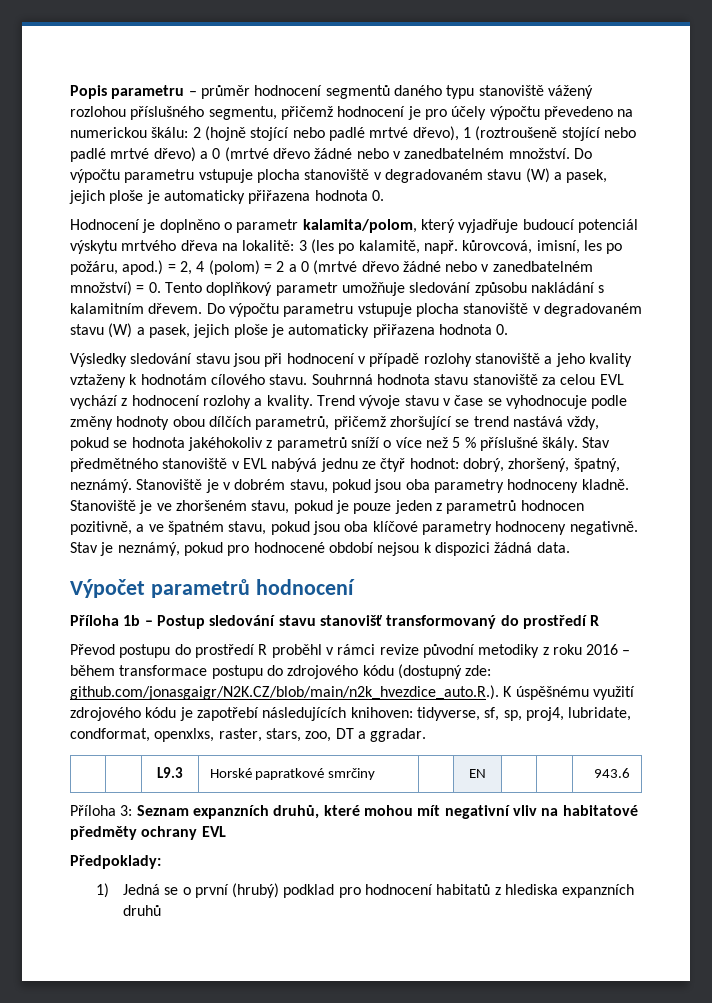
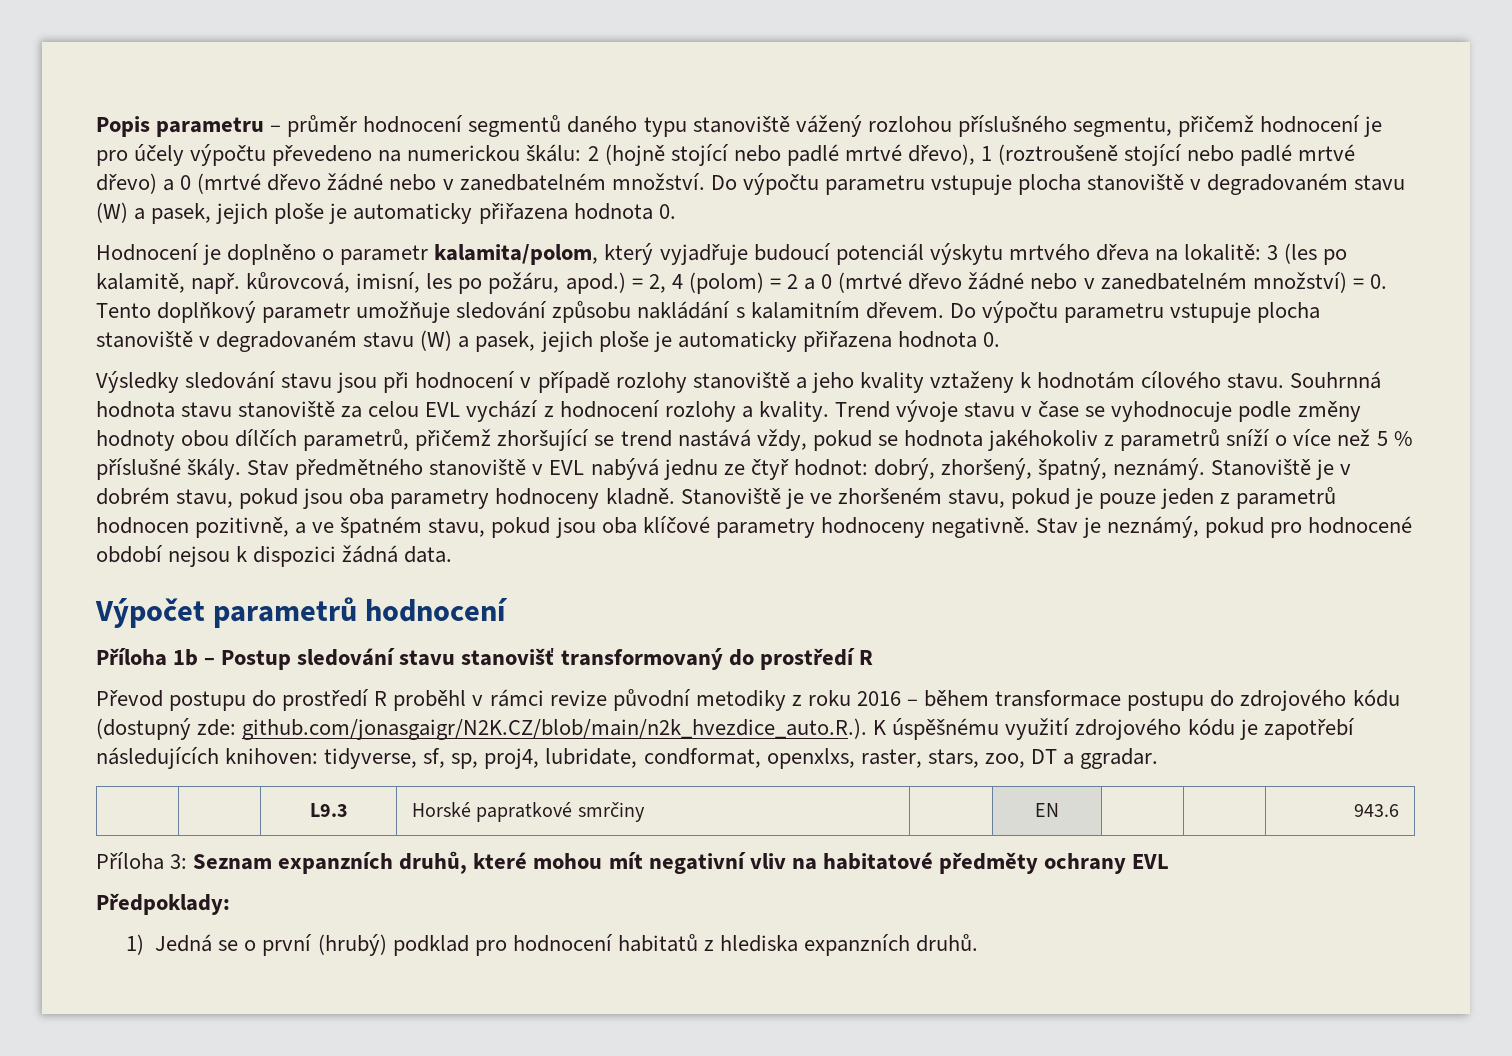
- 1) Jedná se o první (hrubý) podklad pro hodnocení habitatů z hlediska expanzních druhů
+ 1) Jedná se o první (hrubý) podklad pro hodnocení habitatů z hlediska expanzních druhů.

